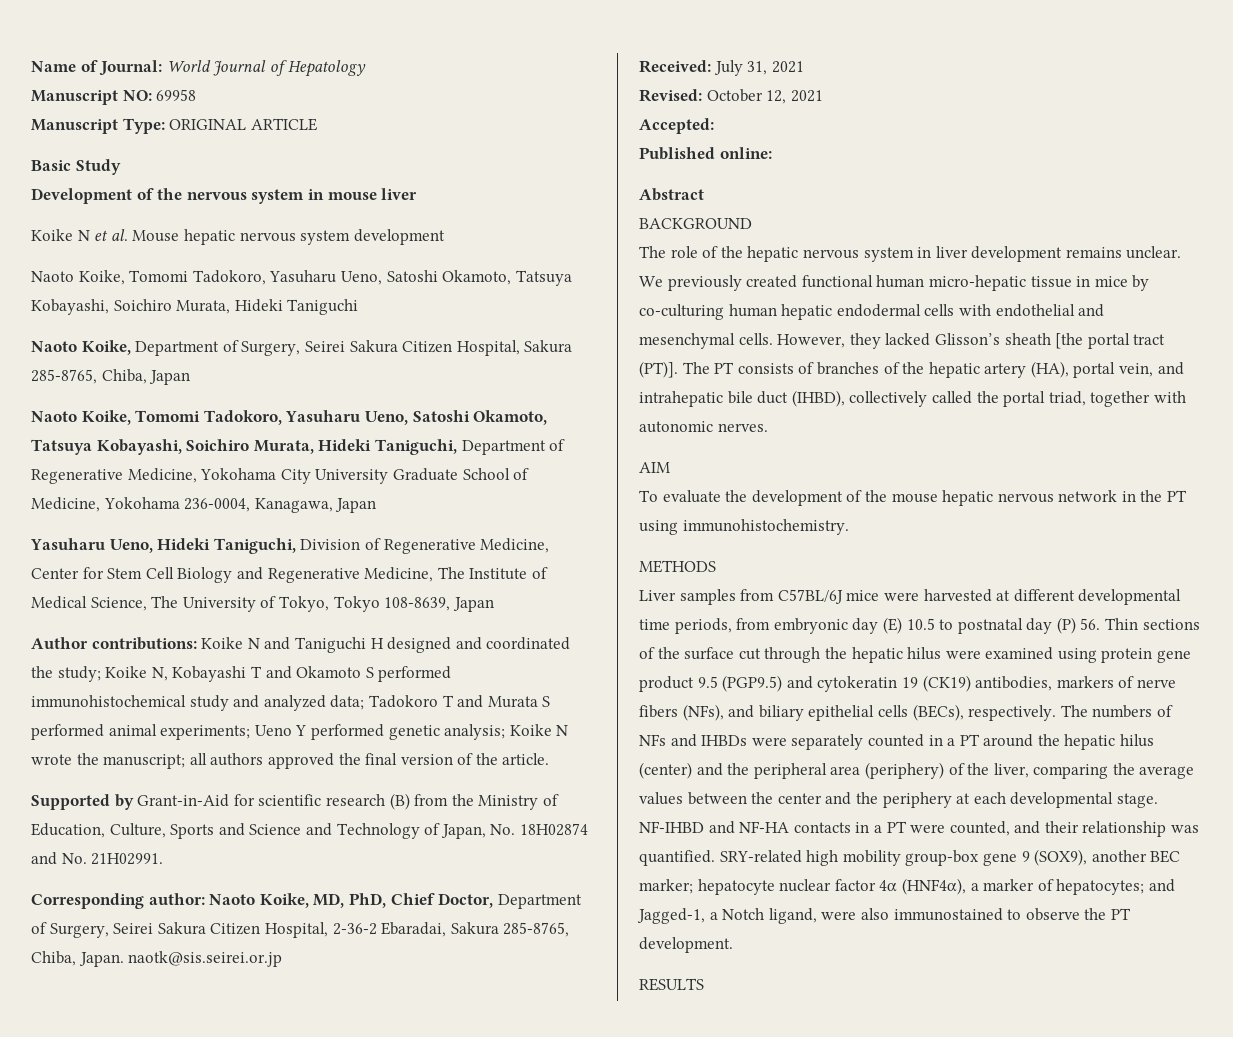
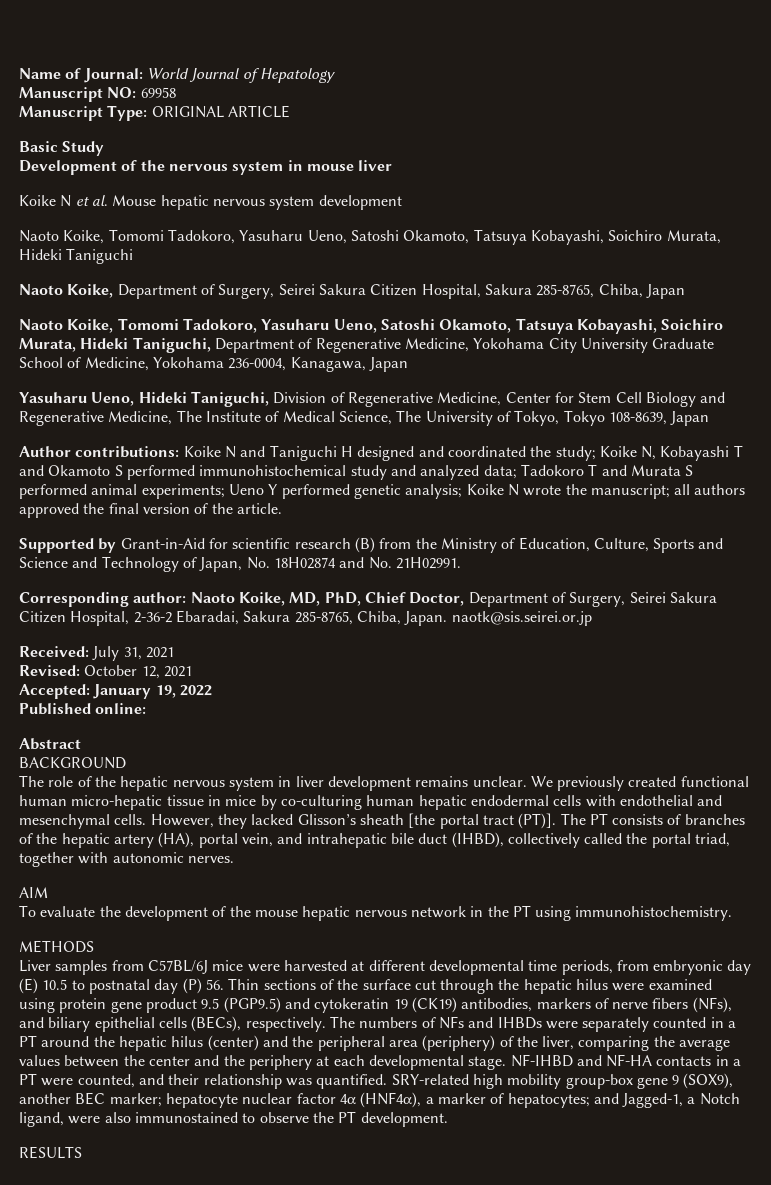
- Accepted:
+ Accepted: January 19, 2022

